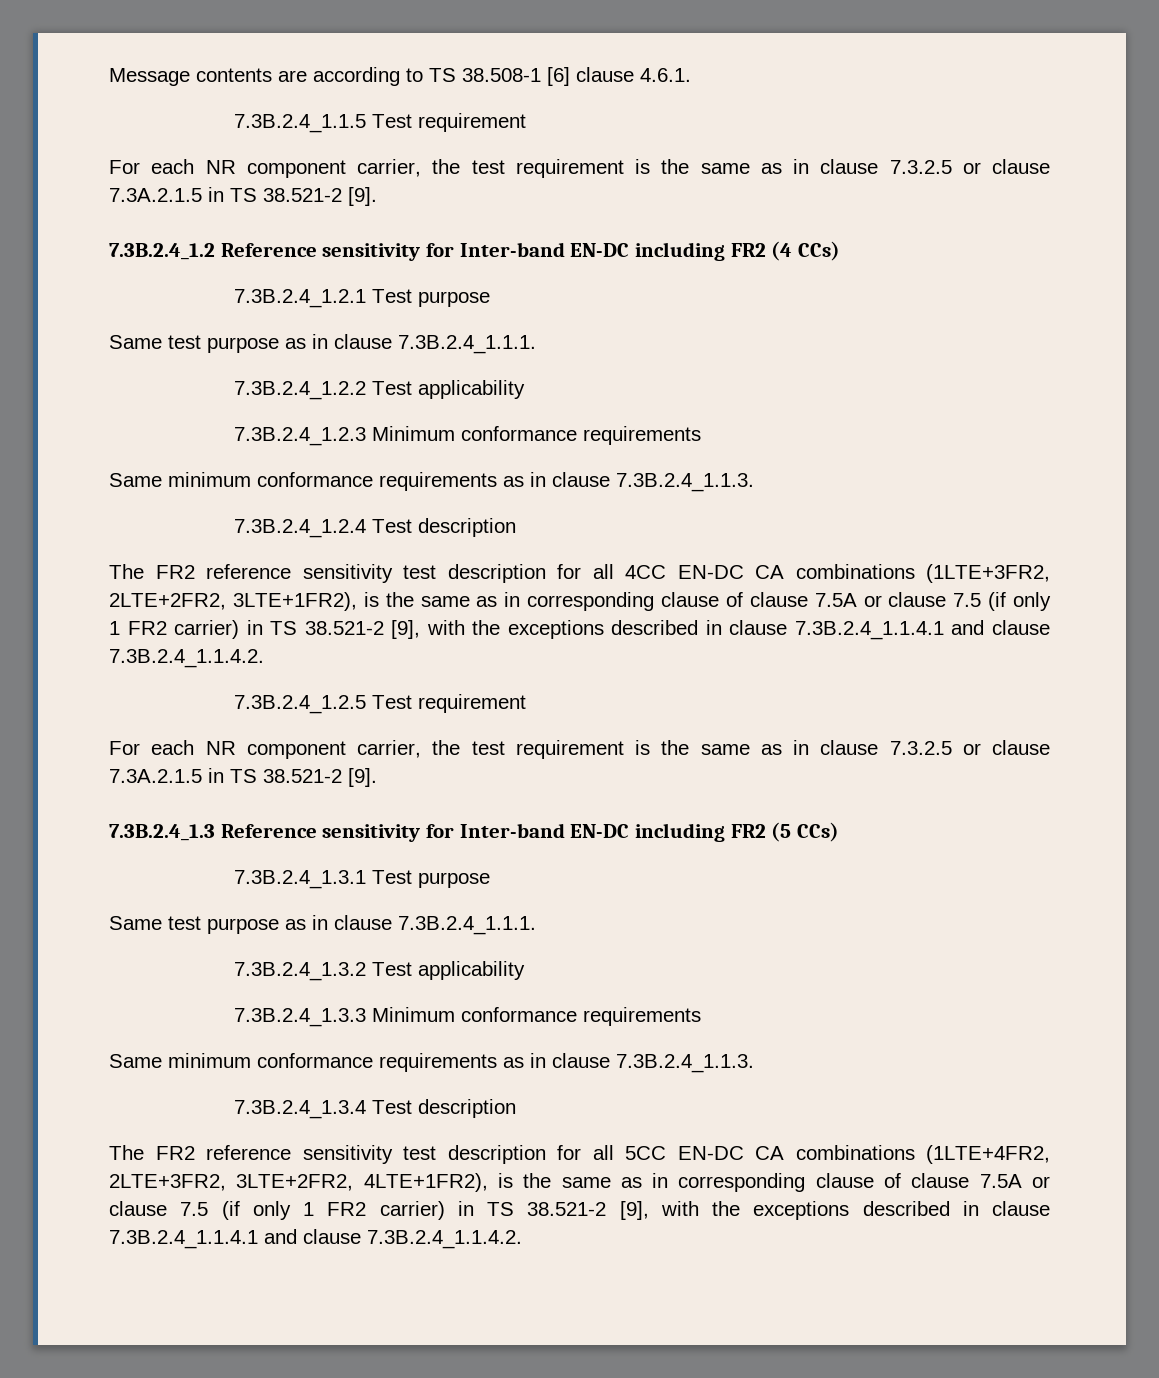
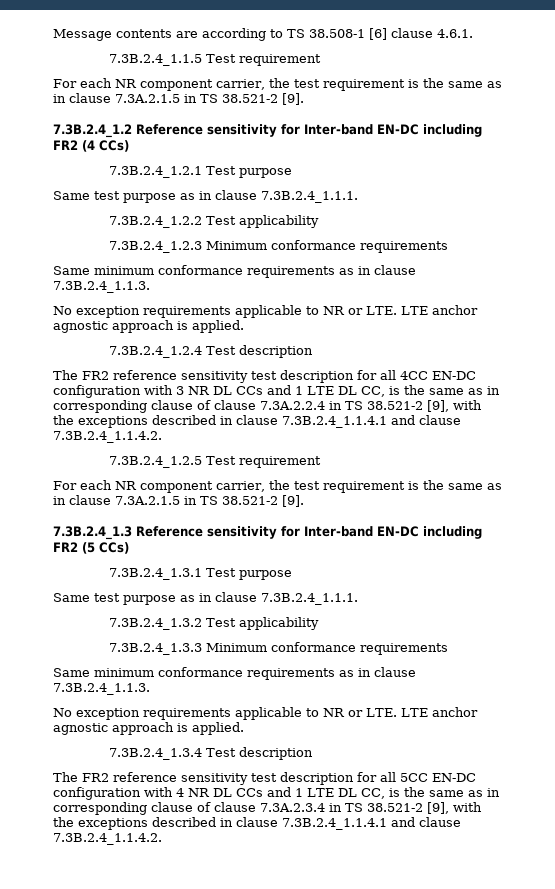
  7.3B.2.4_1.1.5 Test requirement
- For each NR component carrier, the test requirement is the same as in clause 7.3.2.5 or clause 7.3A.2.1.5 in TS 38.521-2 [9].
+ For each NR component carrier, the test requirement is the same as in clause 7.3A.2.1.5 in TS 38.521-2 [9].
  7.3B.2.4_1.2.3 Minimum conformance requirements
  Same minimum conformance requirements as in clause 7.3B.2.4_1.1.3.
+ No exception requirements applicable to NR or LTE. LTE anchor agnostic approach is applied.
- The FR2 reference sensitivity test description for all 4CC EN-DC CA combinations (1LTE+3FR2, 2LTE+2FR2, 3LTE+1FR2), is the same as in corresponding clause of clause 7.5A or clause 7.5 (if only 1 FR2 carrier) in TS 38.521-2 [9], with the exceptions described in clause 7.3B.2.4_1.1.4.1 and clause 7.3B.2.4_1.1.4.2.
+ The FR2 reference sensitivity test description for all 4CC EN-DC configuration with 3 NR DL CCs and 1 LTE DL CC, is the same as in corresponding clause of clause 7.3A.2.2.4 in TS 38.521-2 [9], with the exceptions described in clause 7.3B.2.4_1.1.4.1 and clause 7.3B.2.4_1.1.4.2.
  7.3B.2.4_1.2.5 Test requirement
- For each NR component carrier, the test requirement is the same as in clause 7.3.2.5 or clause 7.3A.2.1.5 in TS 38.521-2 [9].
+ For each NR component carrier, the test requirement is the same as in clause 7.3A.2.1.5 in TS 38.521-2 [9].
  7.3B.2.4_1.3.3 Minimum conformance requirements
  Same minimum conformance requirements as in clause 7.3B.2.4_1.1.3.
+ No exception requirements applicable to NR or LTE. LTE anchor agnostic approach is applied.
- The FR2 reference sensitivity test description for all 5CC EN-DC CA combinations (1LTE+4FR2, 2LTE+3FR2, 3LTE+2FR2, 4LTE+1FR2), is the same as in corresponding clause of clause 7.5A or clause 7.5 (if only 1 FR2 carrier) in TS 38.521-2 [9], with the exceptions described in clause 7.3B.2.4_1.1.4.1 and clause 7.3B.2.4_1.1.4.2.
+ The FR2 reference sensitivity test description for all 5CC EN-DC configuration with 4 NR DL CCs and 1 LTE DL CC, is the same as in corresponding clause of clause 7.3A.2.3.4 in TS 38.521-2 [9], with the exceptions described in clause 7.3B.2.4_1.1.4.1 and clause 7.3B.2.4_1.1.4.2.

